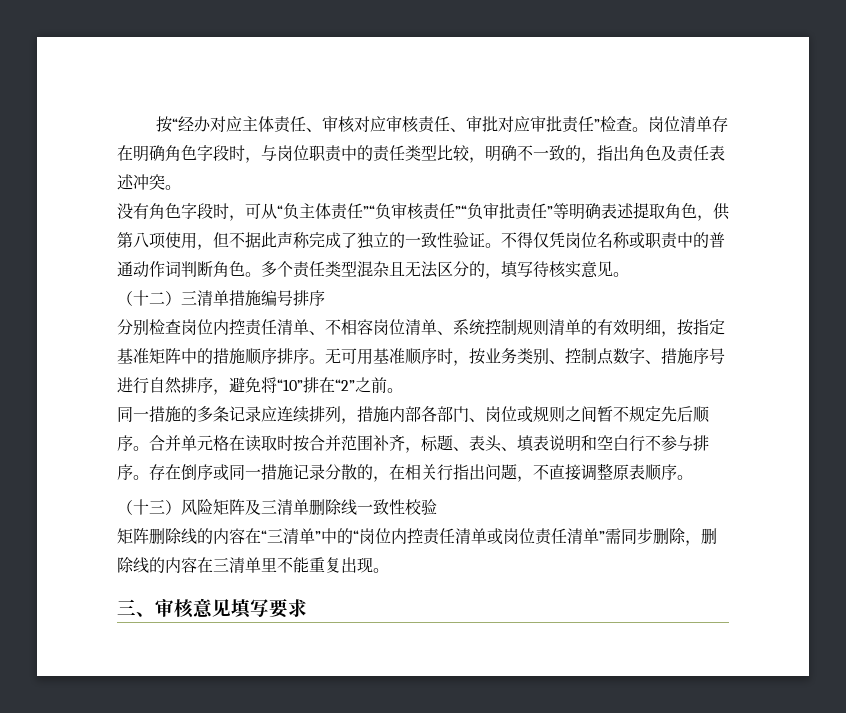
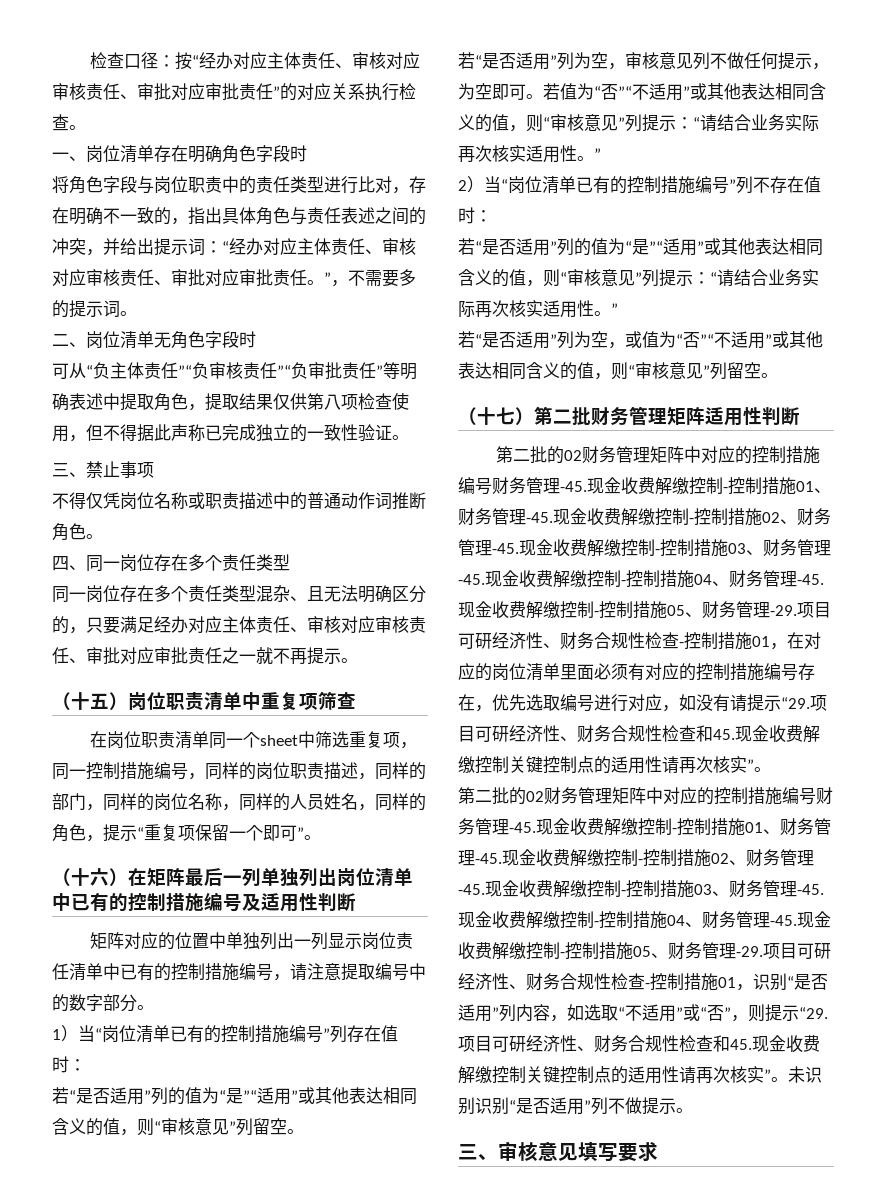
+ 检查口径：
- 按“经办对应主体责任、审核对应审核责任、审批对应审批责任”检查。岗位清单存在明确角色字段时，与岗位职责中的责任类型比较，明确不一致的，指出角色及责任表述冲突。
- 没有角色字段时，可从“负主体责任”“负审核责任”“负审批责任”等明确表述提取角色，供第八项使用，但不据此声称完成了独立的一致性验证。不得仅凭岗位名称或职责中的普通动作词判断角色。多个责任类型混杂且无法区分的，填写待核实意见。
- （十二）三清单措施编号排序
- 分别检查岗位内控责任清单、不相容岗位清单、系统控制规则清单的有效明细，按指定基准矩阵中的措施顺序排序。无可用基准顺序时，按业务类别、控制点数字、措施序号进行自然排序，避免将“10”排在“2”之前。
- 同一措施的多条记录应连续排列，措施内部各部门、岗位或规则之间暂不规定先后顺序。合并单元格在读取时按合并范围补齐，标题、表头、填表说明和空白行不参与排序。存在倒序或同一措施记录分散的，在相关行指出问题，不直接调整原表顺序。
- （十三）风险矩阵及三清单删除线一致性校验
- 矩阵删除线的内容在“三清单”中的“岗位内控责任清单或岗位责任清单”需同步删除，删除线的内容在三清单里不能重复出现。
+ 按“经办对应主体责任、审核对应审核责任、审批对应审批责任”的对应关系执行检查。
+ 一、岗位清单存在明确角色字段时
+ 将角色字段与岗位职责中的责任类型进行比对，存在明确不一致的，指出具体角色与责任表述之间的冲突，并给出提示词：“经办对应主体责任、审核对应审核责任、审批对应审批责任。”，不需要多的提示词。
+ 二、岗位清单无角色字段时
+ 可从“负主体责任”“负审核责任”“负审批责任”等明确表述中提取角色，提取结果仅供第八项检查使用，但不得据此声称已完成独立的一致性验证。
+ 三、禁止事项
+ 不得仅凭岗位名称或职责描述中的普通动作词推断角色。
+ 四、同一岗位存在多个责任类型
+ 同一岗位存在多个责任类型混杂、且无法明确区分的，只要满足经办对应主体责任、审核对应审核责任、审批对应审批责任之一就不再提示。
+ （十五）岗位职责清单中重复项筛查
+ 在岗位职责清单同一个sheet中筛选重复项，同一控制措施编号，同样的岗位职责描述，同样的部门，同样的岗位名称，同样的人员姓名，同样的角色，提示“重复项保留一个即可”。
+ （十六）在矩阵最后一列单独列出岗位清单中已有的控制措施编号及适用性判断
+ 矩阵对应的位置中单独列出一列显示岗位责任清单中已有的控制措施编号，请注意提取编号中的数字部分。
+ 1）当“岗位清单已有的控制措施编号”列存在值时：
+ 若“是否适用”列的值为“是”“适用”或其他表达相同含义的值，则“审核意见”列留空。
+ 若“是否适用”列为空，审核意见列不做任何提示，为空即可。若值为“否”“不适用”或其他表达相同含义的值，则“审核意见”列提示：“请结合业务实际再次核实适用性。”
+ 2）当“岗位清单已有的控制措施编号”列不存在值时：
+ 若“是否适用”列的值为“是”“适用”或其他表达相同含义的值，则“审核意见”列提示：“请结合业务实际再次核实适用性。”
+ 若“是否适用”列为空，或值为“否”“不适用”或其他表达相同含义的值，则“审核意见”列留空。
+ （十七）第二批财务管理矩阵适用性判断
+ 第二批的02财务管理矩阵中对应的控制措施编号财务管理-45.现金收费解缴控制-控制措施01、财务管理-45.现金收费解缴控制-控制措施02、财务管理-45.现金收费解缴控制-控制措施03、财务管理-45.现金收费解缴控制-控制措施04、财务管理-45.现金收费解缴控制-控制措施05、财务管理-29.项目可研经济性、财务合规性检查-控制措施01，在对应的岗位清单里面必须有对应的控制措施编号存在，优先选取编号进行对应，如没有请提示“29.项目可研经济性、财务合规性检查和45.现金收费解缴控制关键控制点的适用性请再次核实”。
+ 第二批的02财务管理矩阵中对应的控制措施编号财务管理-45.现金收费解缴控制-控制措施01、财务管理-45.现金收费解缴控制-控制措施02、财务管理-45.现金收费解缴控制-控制措施03、财务管理-45.现金收费解缴控制-控制措施04、财务管理-45.现金收费解缴控制-控制措施05、财务管理-29.项目可研经济性、财务合规性检查-控制措施01，识别“是否适用”列内容，如选取“不适用”或“否”，则提示“29.项目可研经济性、财务合规性检查和45.现金收费解缴控制关键控制点的适用性请再次核实”。未识别识别“是否适用”列不做提示。

